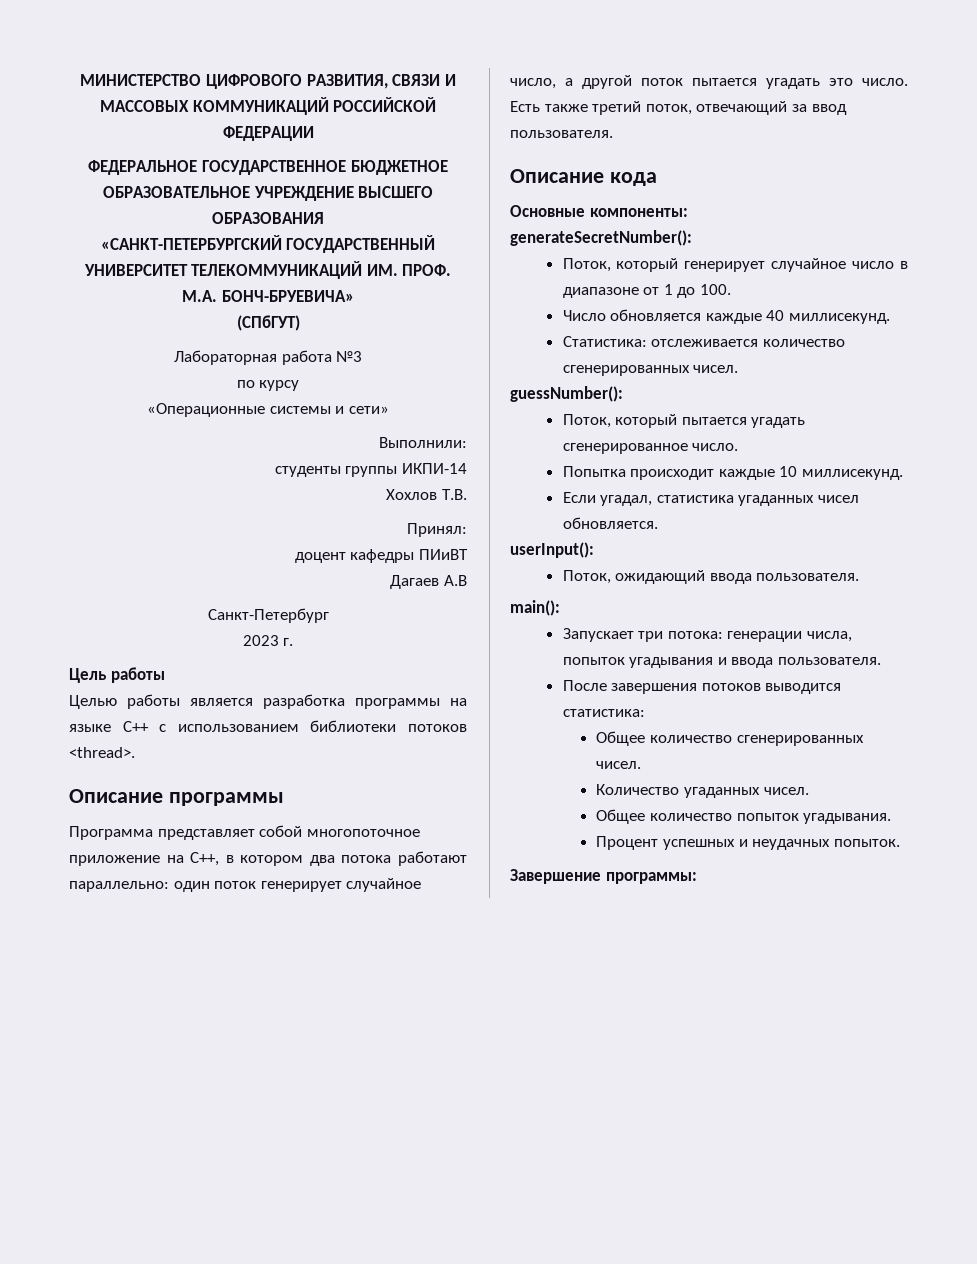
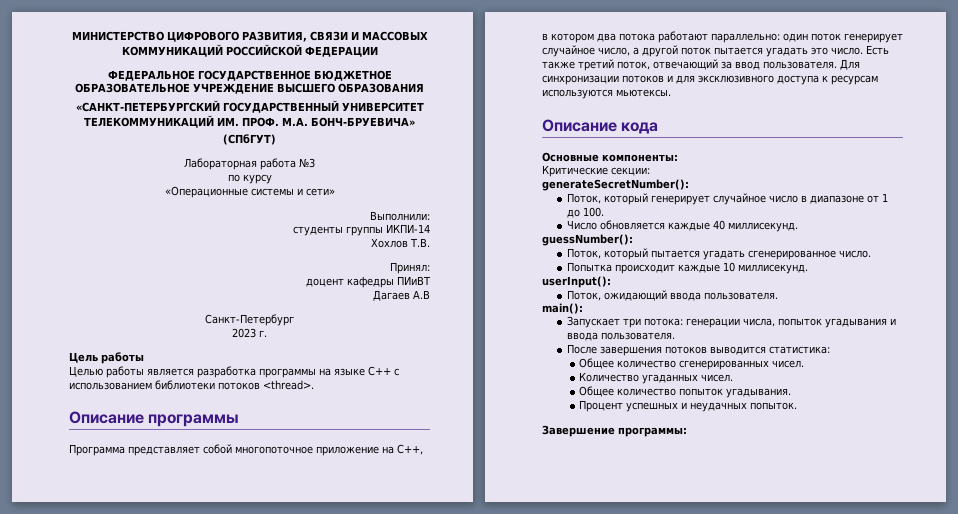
+ Для синхронизации потоков и для эксклюзивного доступа к ресурсам используются мьютексы.
+ Критические секции:
- Статистика: отслеживается количество сгенерированных чисел.
- Если угадал, статистика угаданных чисел обновляется.

